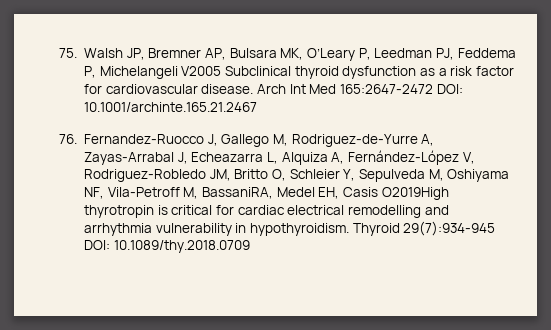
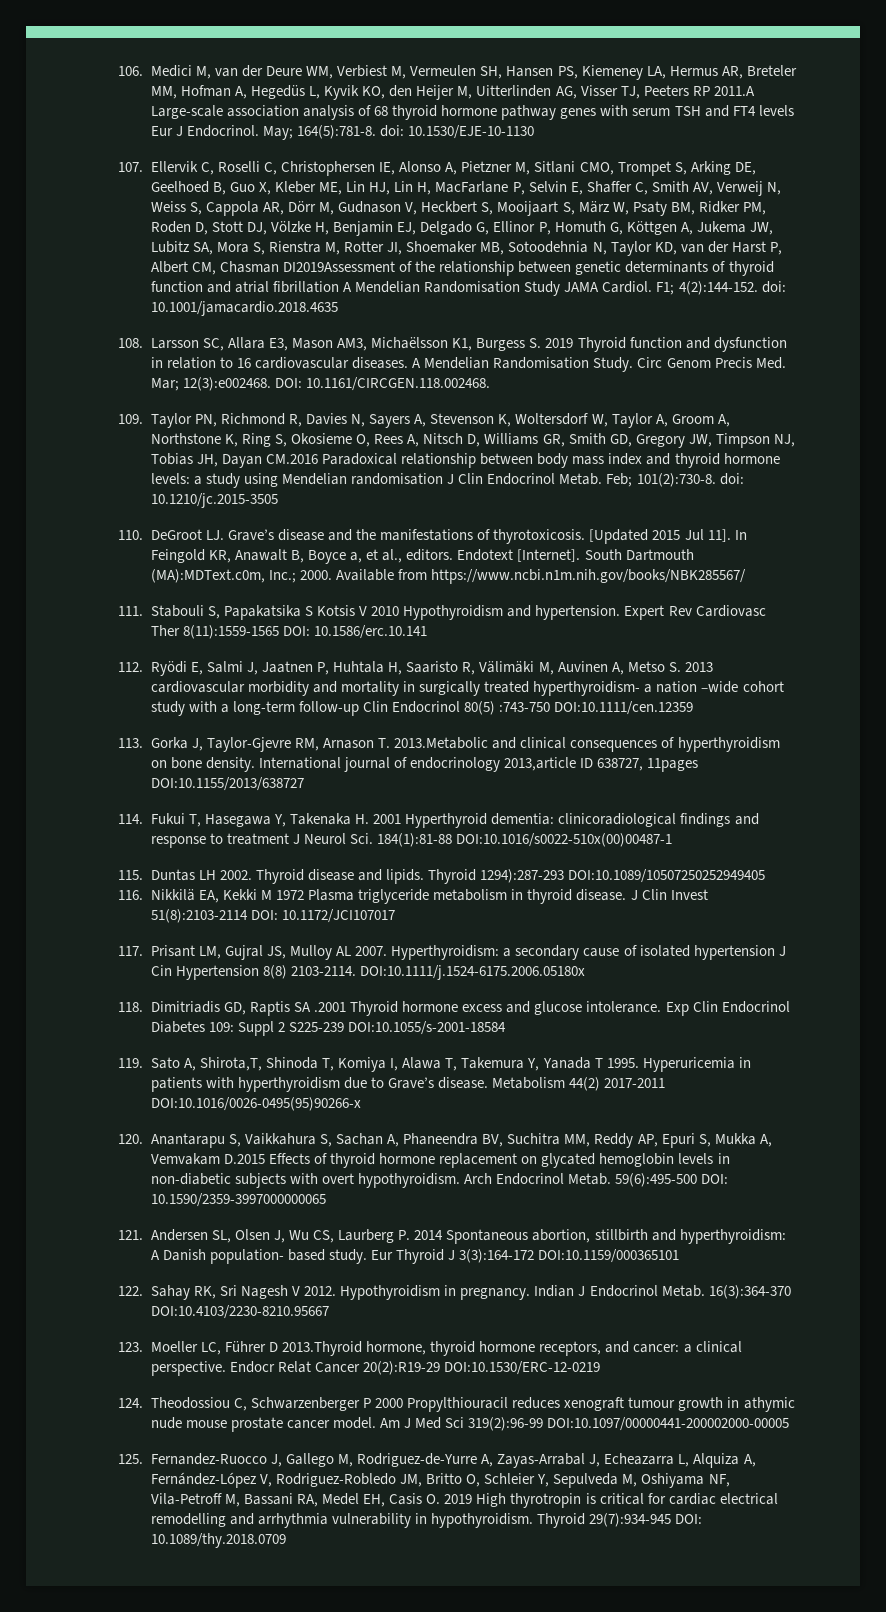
- 75. Walsh JP, Bremner AP, Bulsara MK, O’Leary P, Leedman PJ, Feddema P, Michelangeli V2005 Subclinical thyroid dysfunction as a risk factor for cardiovascular disease. Arch Int Med 165:2647-2472 DOI: 10.1001/archinte.165.21.2467
- 76. Fernandez-Ruocco J, Gallego M, Rodriguez-de-Yurre A, Zayas-Arrabal J, Echeazarra L, Alquiza A, Fernández-López V, Rodriguez-Robledo JM, Britto O, Schleier Y, Sepulveda M, Oshiyama NF, Vila-Petroff M, BassaniRA, Medel EH, Casis O2019High thyrotropin is critical for cardiac electrical remodelling and arrhythmia vulnerability in hypothyroidism.
+ 106. Medici M, van der Deure WM, Verbiest M, Vermeulen SH, Hansen PS, Kiemeney LA, Hermus AR, Breteler MM, Hofman A, Hegedüs L, Kyvik KO, den Heijer M, Uitterlinden AG, Visser TJ, Peeters RP 2011.A Large-scale association analysis of 68 thyroid hormone pathway genes with serum TSH and FT4 levels Eur J Endocrinol. May; 164(5):781-8. doi: 10.1530/EJE-10-1130
+ 107. Ellervik C, Roselli C, Christophersen IE, Alonso A, Pietzner M, Sitlani CMO, Trompet S, Arking DE, Geelhoed B, Guo X, Kleber ME, Lin HJ, Lin H, MacFarlane P, Selvin E, Shaffer C, Smith AV, Verweij N, Weiss S, Cappola AR, Dörr M, Gudnason V, Heckbert S, Mooijaart S, März W, Psaty BM, Ridker PM, Roden D, Stott DJ, Völzke H, Benjamin EJ, Delgado G, Ellinor P, Homuth G, Köttgen A, Jukema JW, Lubitz SA, Mora S, Rienstra M, Rotter JI, Shoemaker MB, Sotoodehnia N, Taylor KD, van der Harst P, Albert CM, Chasman DI2019Assessment of the relationship between genetic determinants of thyroid function and atrial fibrillation A Mendelian Randomisation Study JAMA Cardiol. F1; 4(2):144-152. doi: 10.1001/jamacardio.2018.4635
+ 108. Larsson SC, Allara E3, Mason AM3, Michaëlsson K1, Burgess S. 2019 Thyroid function and dysfunction in relation to 16 cardiovascular diseases. A Mendelian Randomisation Study. Circ Genom Precis Med. Mar; 12(3):e002468. DOI: 10.1161/CIRCGEN.118.002468.
+ 109. Taylor PN, Richmond R, Davies N, Sayers A, Stevenson K, Woltersdorf W, Taylor A, Groom A, Northstone K, Ring S, Okosieme O, Rees A, Nitsch D, Williams GR, Smith GD, Gregory JW, Timpson NJ, Tobias JH, Dayan CM.2016 Paradoxical relationship between body mass index and thyroid hormone levels: a study using Mendelian randomisation J Clin Endocrinol Metab. Feb; 101(2):730-8. doi: 10.1210/jc.2015-3505
+ 110. DeGroot LJ. Grave’s disease and the manifestations of thyrotoxicosis. [Updated 2015 Jul 11]. In Feingold KR, Anawalt B, Boyce a, et al., editors. Endotext [Internet]. South Dartmouth (MA):MDText.c0m, Inc.; 2000. Available from https://www.ncbi.n1m.nih.gov/books/NBK285567/
+ 111. Stabouli S, Papakatsika S Kotsis V 2010 Hypothyroidism and hypertension. Expert Rev Cardiovasc Ther 8(11):1559-1565 DOI: 10.1586/erc.10.141
+ 112. Ryödi E, Salmi J, Jaatnen P, Huhtala H, Saaristo R, Välimäki M, Auvinen A, Metso S. 2013 cardiovascular morbidity and mortality in surgically treated hyperthyroidism- a nation –wide cohort study with a long-term follow-up Clin Endocrinol 80(5) :743-750 DOI:10.1111/cen.12359
+ 113. Gorka J, Taylor-Gjevre RM, Arnason T. 2013.Metabolic and clinical consequences of hyperthyroidism on bone density. International journal of endocrinology 2013,article ID 638727, 11pages DOI:10.1155/2013/638727
+ 114. Fukui T, Hasegawa Y, Takenaka H. 2001 Hyperthyroid dementia: clinicoradiological findings and response to treatment J Neurol Sci. 184(1):81-88 DOI:10.1016/s0022-510x(00)00487-1
+ 115. Duntas LH 2002. Thyroid disease and lipids. Thyroid 1294):287-293 DOI:10.1089/10507250252949405
+ 116. Nikkilä EA, Kekki M 1972 Plasma triglyceride metabolism in thyroid disease. J Clin Invest 51(8):2103-2114 DOI: 10.1172/JCI107017
+ 117. Prisant LM, Gujral JS, Mulloy AL 2007. Hyperthyroidism: a secondary cause of isolated hypertension J Cin Hypertension 8(8) 2103-2114. DOI:10.1111/j.1524-6175.2006.05180x
+ 118. Dimitriadis GD, Raptis SA .2001 Thyroid hormone excess and glucose intolerance. Exp Clin Endocrinol Diabetes 109: Suppl 2 S225-239 DOI:10.1055/s-2001-18584
+ 119. Sato A, Shirota,T, Shinoda T, Komiya I, Alawa T, Takemura Y, Yanada T 1995. Hyperuricemia in patients with hyperthyroidism due to Grave’s disease. Metabolism 44(2) 2017-2011 DOI:10.1016/0026-0495(95)90266-x
+ 120. Anantarapu S, Vaikkahura S, Sachan A, Phaneendra BV, Suchitra MM, Reddy AP, Epuri S, Mukka A, Vemvakam D.2015 Effects of thyroid hormone replacement on glycated hemoglobin levels in non-diabetic subjects with overt hypothyroidism. Arch Endocrinol Metab. 59(6):495-500 DOI: 10.1590/2359-3997000000065
+ 121. Andersen SL, Olsen J, Wu CS, Laurberg P. 2014 Spontaneous abortion, stillbirth and hyperthyroidism: A Danish population- based study. Eur Thyroid J 3(3):164-172 DOI:10.1159/000365101
+ 122. Sahay RK, Sri Nagesh V 2012. Hypothyroidism in pregnancy. Indian J Endocrinol Metab. 16(3):364-370 DOI:10.4103/2230-8210.95667
+ 123. Moeller LC, Führer D 2013.Thyroid hormone, thyroid hormone receptors, and cancer: a clinical perspective. Endocr Relat Cancer 20(2):R19-29 DOI:10.1530/ERC-12-0219
+ 124. Theodossiou C, Schwarzenberger P 2000 Propylthiouracil reduces xenograft tumour growth in athymic nude mouse prostate cancer model. Am J Med Sci 319(2):96-99 DOI:10.1097/00000441-200002000-00005
+ 125. Fernandez-Ruocco J, Gallego M, Rodriguez-de-Yurre A, Zayas-Arrabal J, Echeazarra L, Alquiza A, Fernández-López V, Rodriguez-Robledo JM, Britto O, Schleier Y, Sepulveda M, Oshiyama NF, Vila-Petroff M, Bassani RA, Medel EH, Casis O. 2019 High thyrotropin is critical for cardiac electrical remodelling and arrhythmia vulnerability in hypothyroidism.

